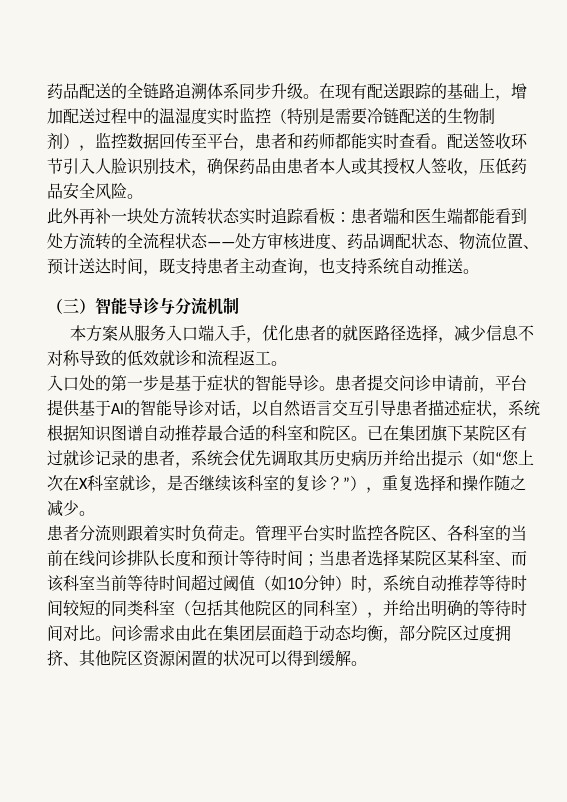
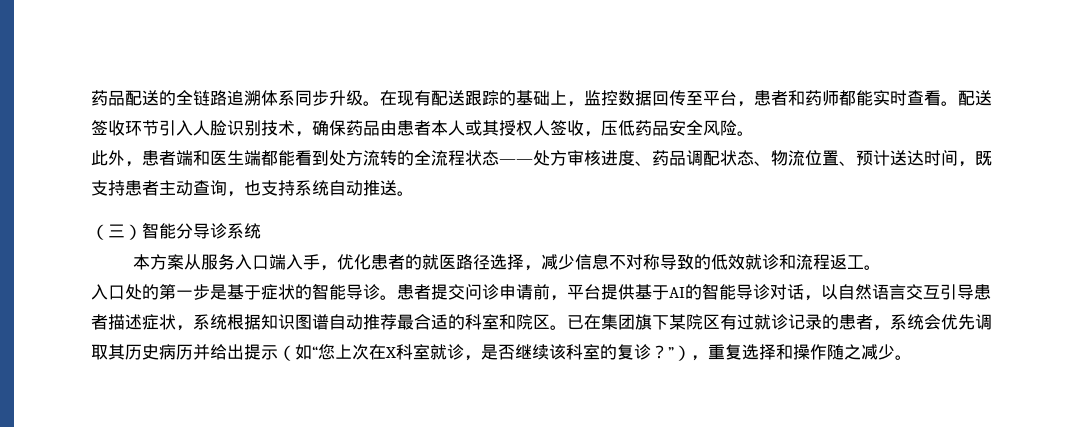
- 在现有配送跟踪的基础上，增加配送过程中的温湿度实时监控（特别是需要冷链配送的生物制剂），监控数据回传至平台，患者和药师都能实时查看。
+ 在现有配送跟踪的基础上，监控数据回传至平台，患者和药师都能实时查看。
- 此外再补一块处方流转状态实时追踪看板：患者端和医生端都能看到处方流转的全流程状态——处方审核进度、药品调配状态、物流位置、预计送达时间，既支持患者主动查询，也支持系统自动推送。
+ 此外，患者端和医生端都能看到处方流转的全流程状态——处方审核进度、药品调配状态、物流位置、预计送达时间，既支持患者主动查询，也支持系统自动推送。
- （三）智能导诊与分流机制
+ （三）智能分导诊系统
- 患者分流则跟着实时负荷走。管理平台实时监控各院区、各科室的当前在线问诊排队长度和预计等待时间；当患者选择某院区某科室、而该科室当前等待时间超过阈值（如10分钟）时，系统自动推荐等待时间较短的同类科室（包括其他院区的同科室），并给出明确的等待时间对比。问诊需求由此在集团层面趋于动态均衡，部分院区过度拥挤、其他院区资源闲置的状况可以得到缓解。

